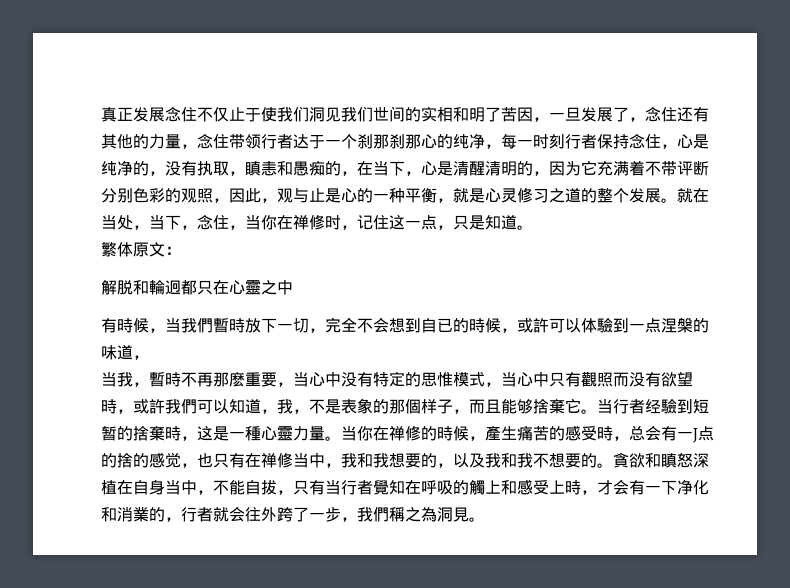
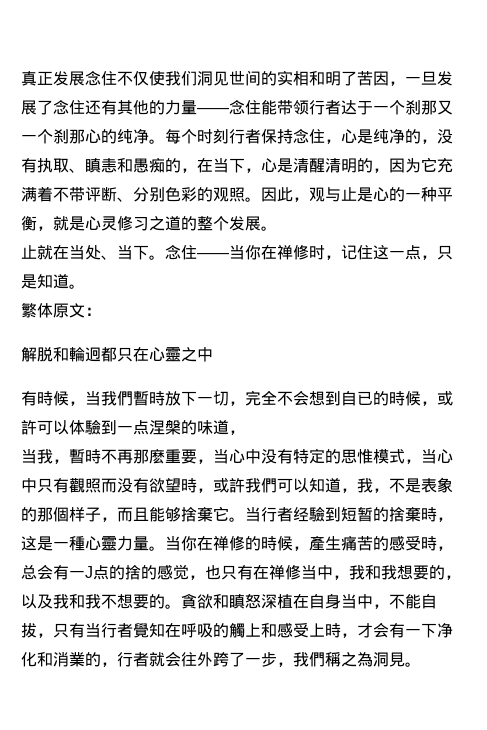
- 真正发展念住不仅止于使我们洞见我们世间的实相和明了苦因，一旦发展了，念住还有其他的力量，念住带领行者达于一个刹那刹那心的纯净，每一时刻行者保持念住，心是纯净的，没有执取，瞋恚和愚痴的，在当下，心是清醒清明的，因为它充满着不带评断分别色彩的观照，因此，观与止是心的一种平衡，就是心灵修习之道的整个发展。就在当处，当下，念住，当你在禅修时，记住这一点，只是知道。
+ 真正发展念住不仅使我们洞见世间的实相和明了苦因，一旦发展了念住还有其他的力量——念住能带领行者达于一个刹那又一个刹那心的纯净。每个时刻行者保持念住，心是纯净的，没有执取、瞋恚和愚痴的，在当下，心是清醒清明的，因为它充满着不带评断、分别色彩的观照。因此，观与止是心的一种平衡，就是心灵修习之道的整个发展。
+ 止就在当处、当下。念住——当你在禅修时，记住这一点，只是知道。

